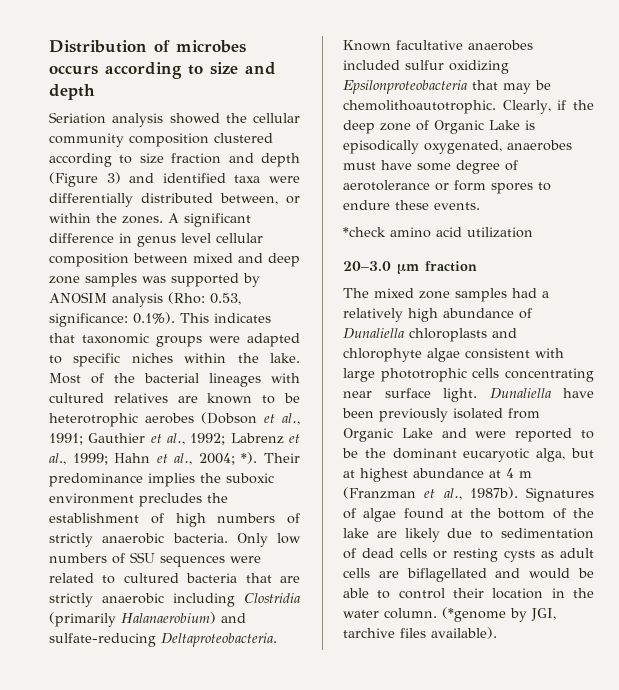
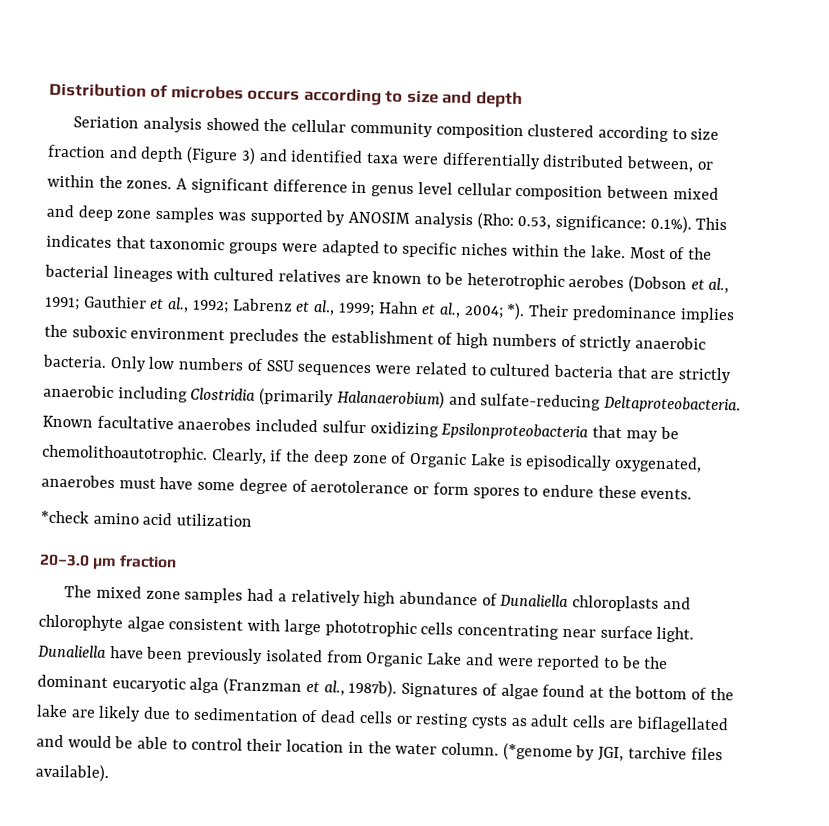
- Dunaliella have been previously isolated from Organic Lake and were reported to be the dominant eucaryotic alga, but at highest abundance at 4 m (Franzman et al., 1987b).
+ Dunaliella have been previously isolated from Organic Lake and were reported to be the dominant eucaryotic alga (Franzman et al., 1987b).

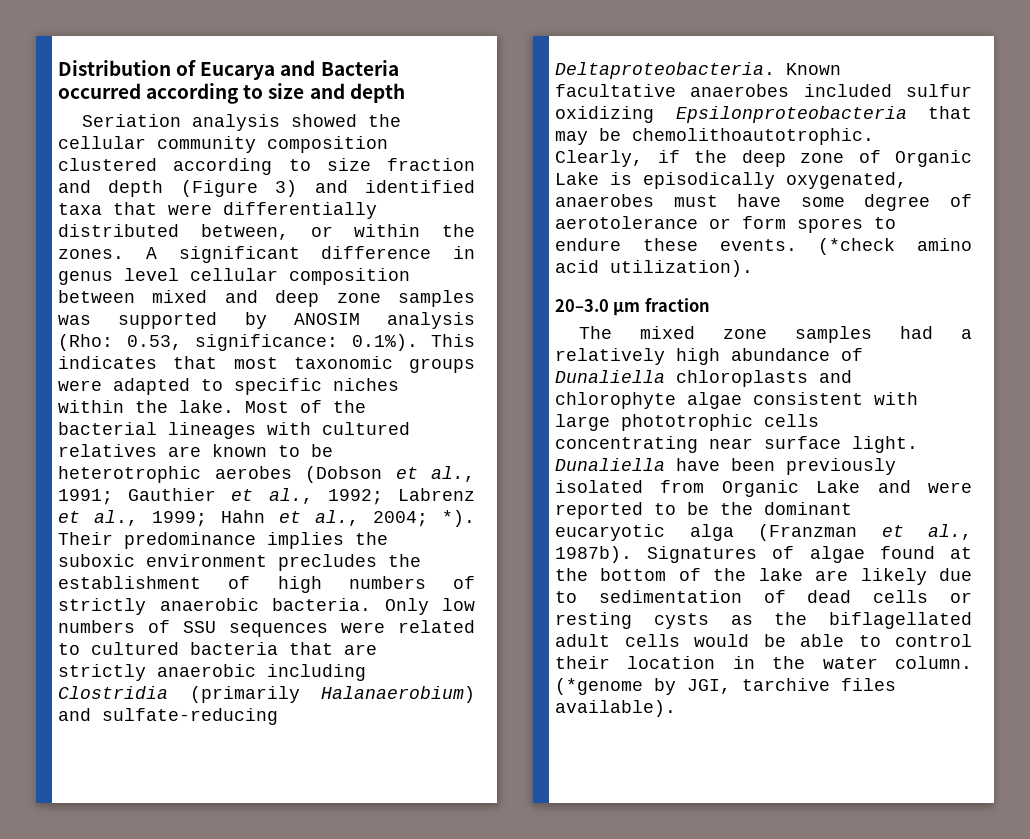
- Distribution of microbes occurs according to size and depth
+ Distribution of Eucarya and Bacteria occurred according to size and depth
- Seriation analysis showed the cellular community composition clustered according to size fraction and depth (Figure 3) and identified taxa were differentially distributed between, or within the zones.
+ Seriation analysis showed the cellular community composition clustered according to size fraction and depth (Figure 3) and identified taxa that were differentially distributed between, or within the zones.
- A significant difference in genus level cellular composition between mixed and deep zone samples was supported by ANOSIM analysis (Rho: 0.53, significance: 0.1%). This indicates that taxonomic groups were adapted to specific niches within the lake.
+ A significant difference in genus level cellular composition between mixed and deep zone samples was supported by ANOSIM analysis (Rho: 0.53, significance: 0.1%). This indicates that most taxonomic groups were adapted to specific niches within the lake.
- Clearly, if the deep zone of Organic Lake is episodically oxygenated, anaerobes must have some degree of aerotolerance or form spores to endure these events.
- *check amino acid utilization
+ Clearly, if the deep zone of Organic Lake is episodically oxygenated, anaerobes must have some degree of aerotolerance or form spores to endure these events. (*check amino acid utilization).
- Signatures of algae found at the bottom of the lake are likely due to sedimentation of dead cells or resting cysts as adult cells are biflagellated and would be able to control their location in the water column.
+ Signatures of algae found at the bottom of the lake are likely due to sedimentation of dead cells or resting cysts as the biflagellated adult cells would be able to control their location in the water column.

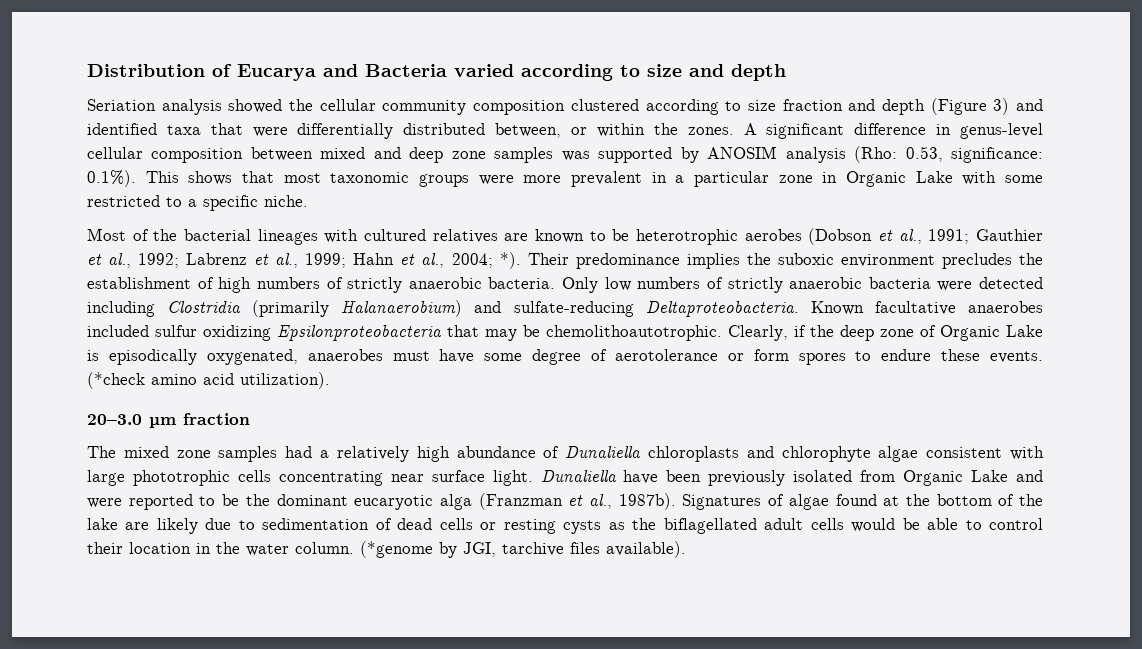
- Distribution of Eucarya and Bacteria occurred according to size and depth
+ Distribution of Eucarya and Bacteria varied according to size and depth
- A significant difference in genus level cellular composition between mixed and deep zone samples was supported by ANOSIM analysis (Rho: 0.53, significance: 0.1%). This indicates that most taxonomic groups were adapted to specific niches within the lake. Most of the bacterial lineages with cultured relatives are known to be heterotrophic aerobes (Dobson et al., 1991; Gauthier et al., 1992; Labrenz et al., 1999; Hahn et al., 2004; *).
+ A significant difference in genus-level cellular composition between mixed and deep zone samples was supported by ANOSIM analysis (Rho: 0.53, significance: 0.1%). This shows that most taxonomic groups were more prevalent in a particular zone in Organic Lake with some restricted to a specific niche.
+ Most of the bacterial lineages with cultured relatives are known to be heterotrophic aerobes (Dobson et al., 1991; Gauthier et al., 1992; Labrenz et al., 1999; Hahn et al., 2004; *).
- Only low numbers of SSU sequences were related to cultured bacteria that are strictly anaerobic including Clostridia (primarily Halanaerobium) and sulfate-reducing Deltaproteobacteria.
+ Only low numbers of strictly anaerobic bacteria were detected including Clostridia (primarily Halanaerobium) and sulfate-reducing Deltaproteobacteria.

